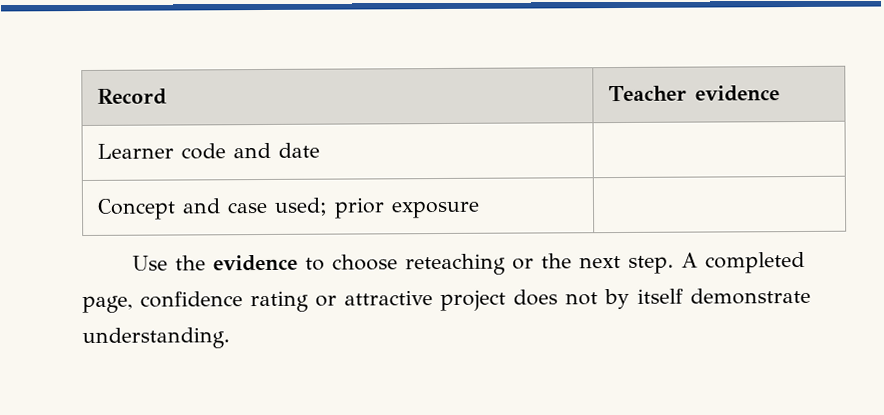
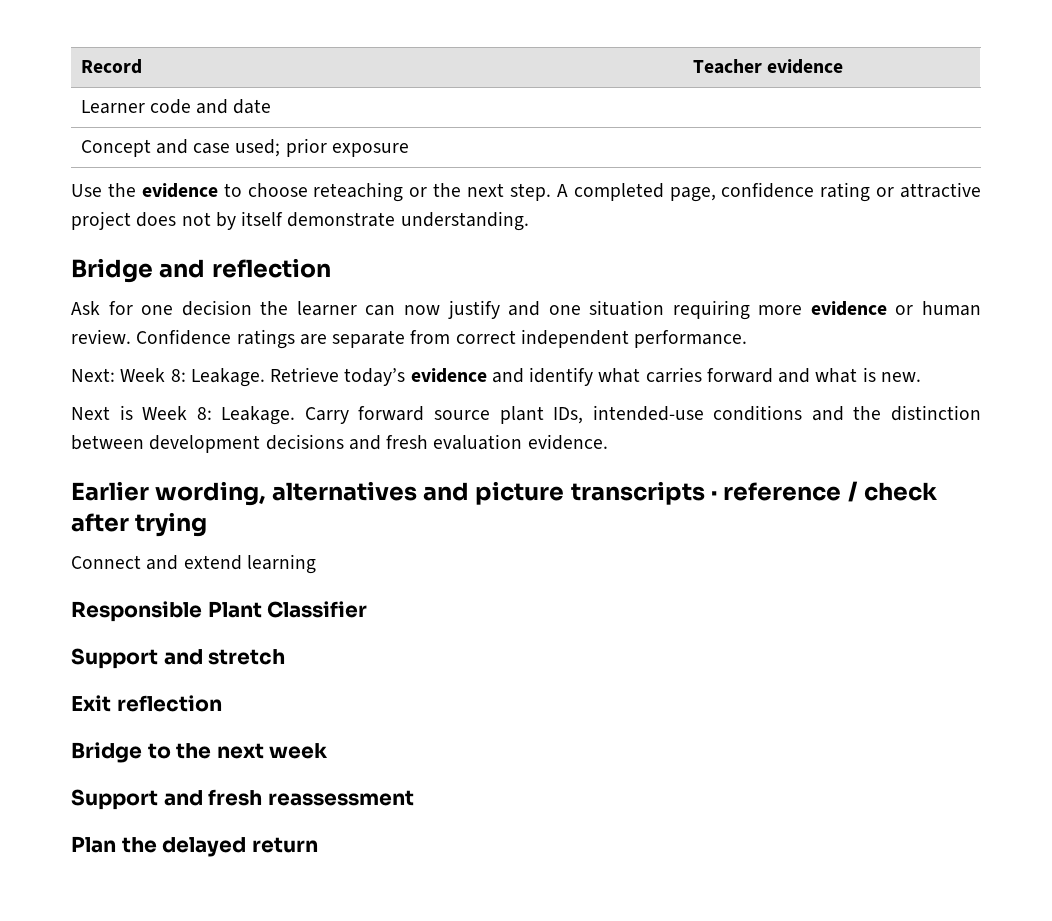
+ Bridge and reflection
+ Ask for one decision the learner can now justify and one situation requiring more evidence or human review. Confidence ratings are separate from correct independent performance.
+ Next: Week 8: Leakage. Retrieve today’s evidence and identify what carries forward and what is new.
+ Next is Week 8: Leakage. Carry forward source plant IDs, intended-use conditions and the distinction between development decisions and fresh evaluation evidence.
+ Earlier wording, alternatives and picture transcripts · reference / check after trying
+ Connect and extend learning
+ Responsible Plant Classifier
+ Support and stretch
+ Exit reflection
+ Bridge to the next week
+ Support and fresh reassessment
+ Plan the delayed return

